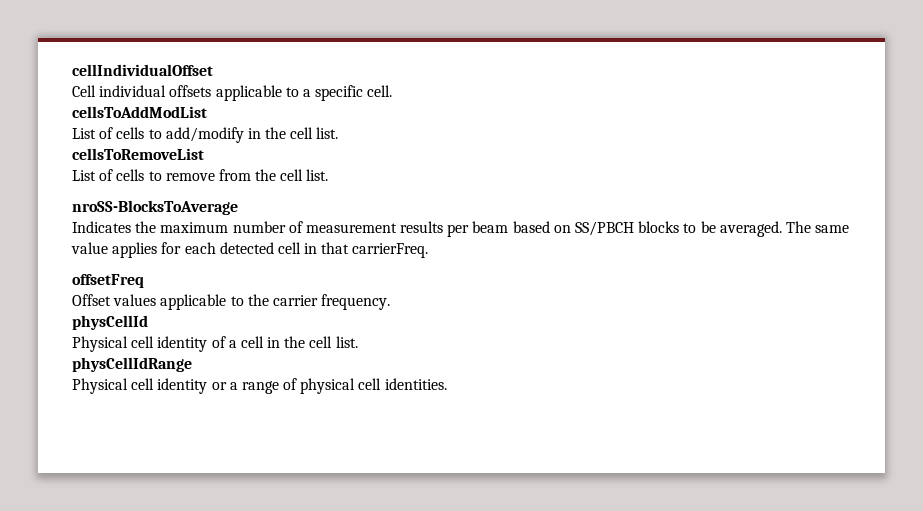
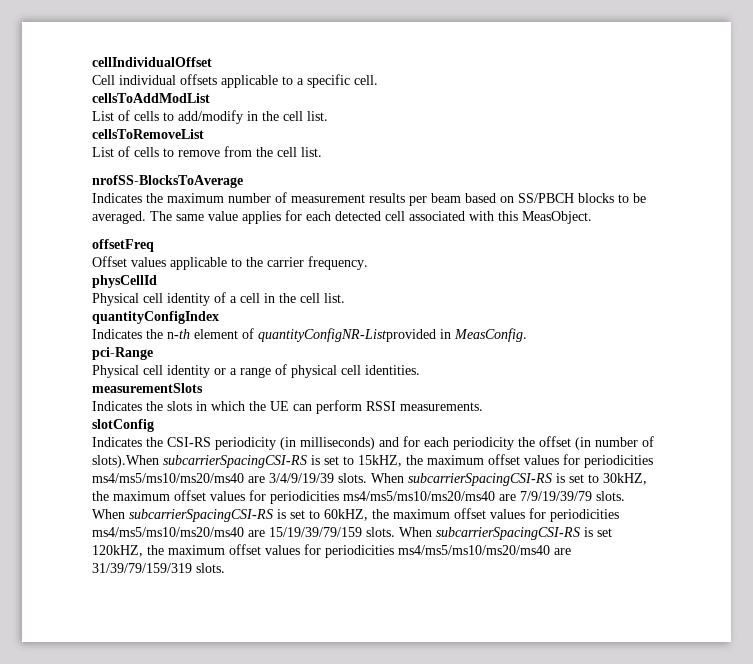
- nroSS-BlocksToAverage
+ nrofSS-BlocksToAverage
- The same value applies for each detected cell in that carrierFreq.
+ The same value applies for each detected cell associated with this MeasObject.
- physCellIdRange
+ quantityConfigIndex
+ Indicates the n-th element of quantityConfigNR-Listprovided in MeasConfig.
+ pci-Range
+ measurementSlots
+ Indicates the slots in which the UE can perform RSSI measurements.
+ slotConfig
+ Indicates the CSI-RS periodicity (in milliseconds) and for each periodicity the offset (in number of slots).When subcarrierSpacingCSI-RS is set to 15kHZ, the maximum offset values for periodicities ms4/ms5/ms10/ms20/ms40 are 3/4/9/19/39 slots. When subcarrierSpacingCSI-RS is set to 30kHZ, the maximum offset values for periodicities ms4/ms5/ms10/ms20/ms40 are 7/9/19/39/79 slots. When subcarrierSpacingCSI-RS is set to 60kHZ, the maximum offset values for periodicities ms4/ms5/ms10/ms20/ms40 are 15/19/39/79/159 slots. When subcarrierSpacingCSI-RS is set 120kHZ, the maximum offset values for periodicities ms4/ms5/ms10/ms20/ms40 are 31/39/79/159/319 slots.

